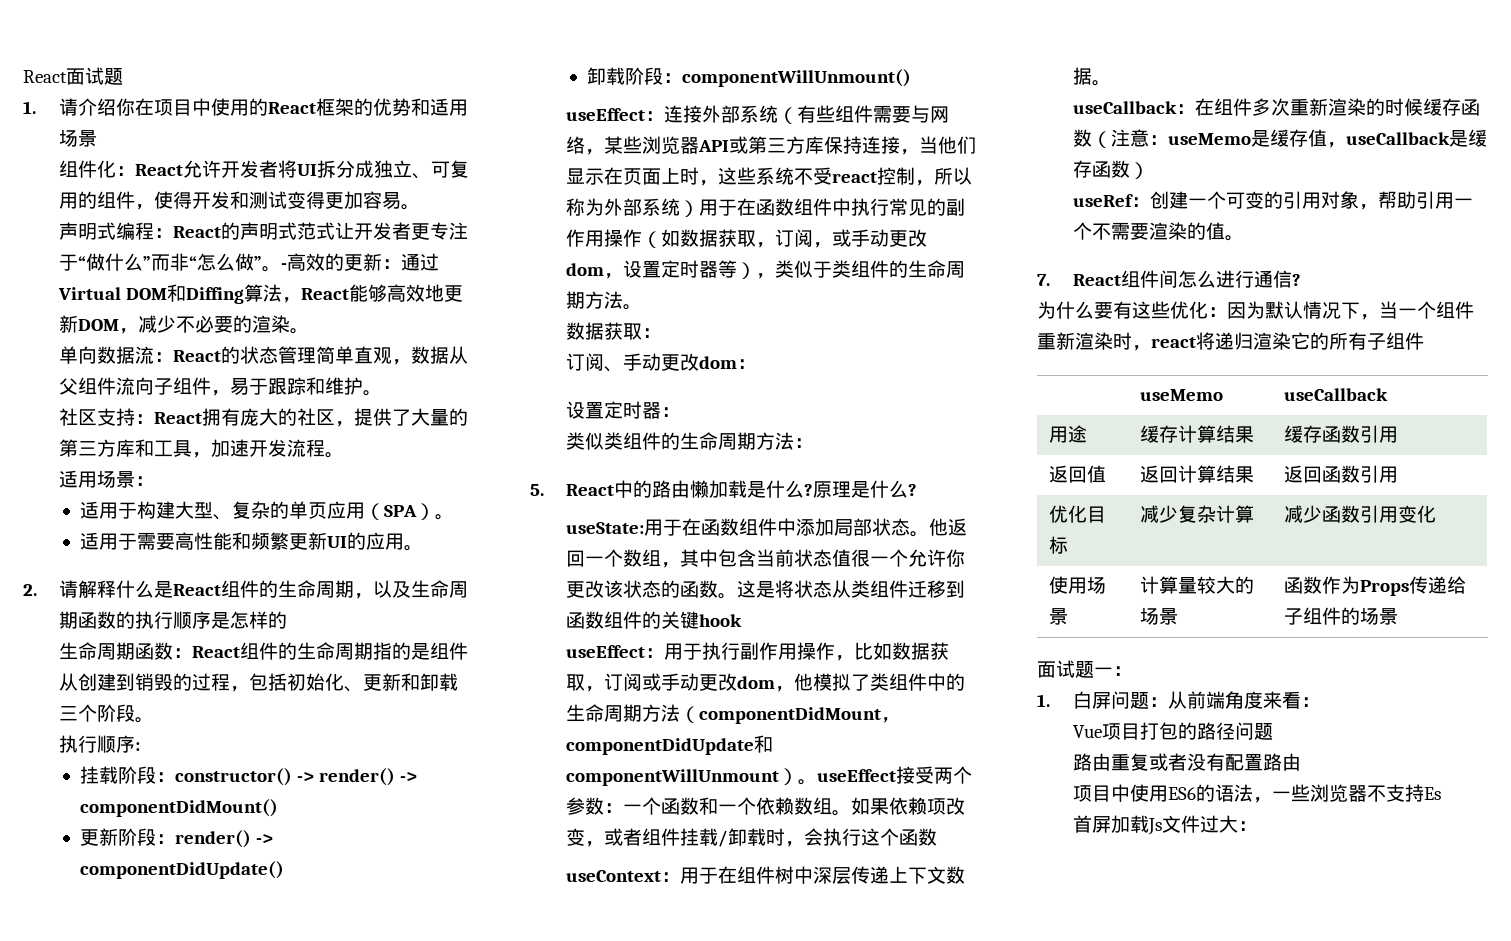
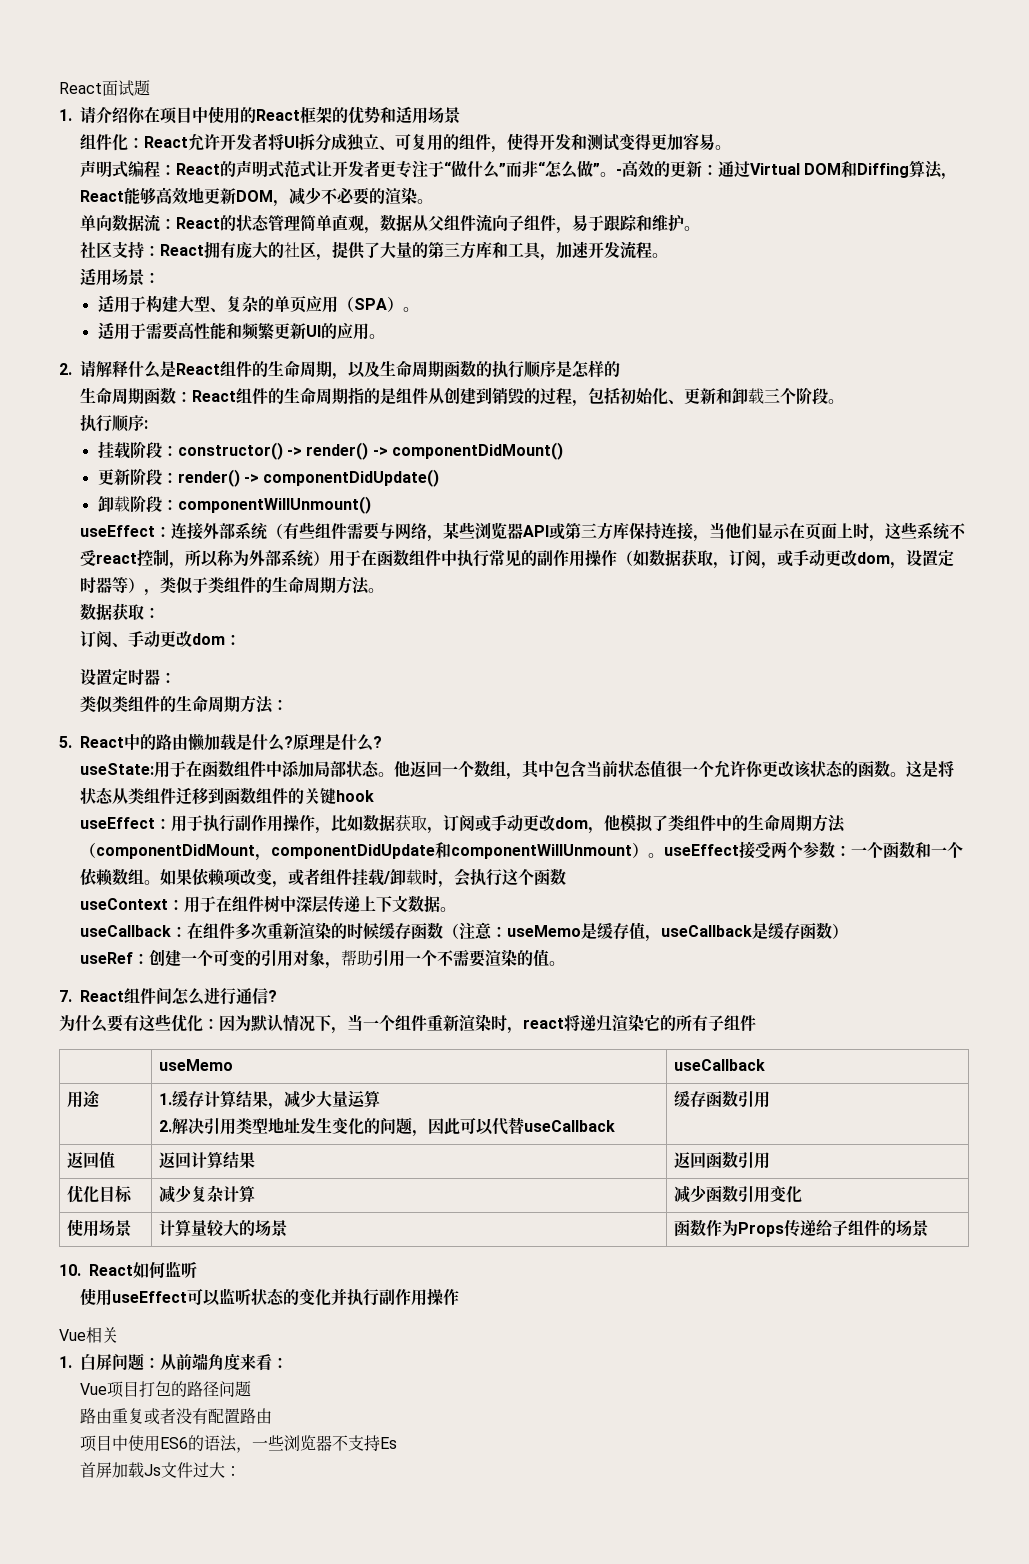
- 用途 | 缓存计算结果 | 缓存函数引用
+ 用途 | 1.缓存计算结果，减少大量运算
+ 2.解决引用类型地址发生变化的问题，因此可以代替useCallback | 缓存函数引用
- 面试题一：
+ 10. React如何监听
+ 使用useEffect可以监听状态的变化并执行副作用操作
+ Vue相关

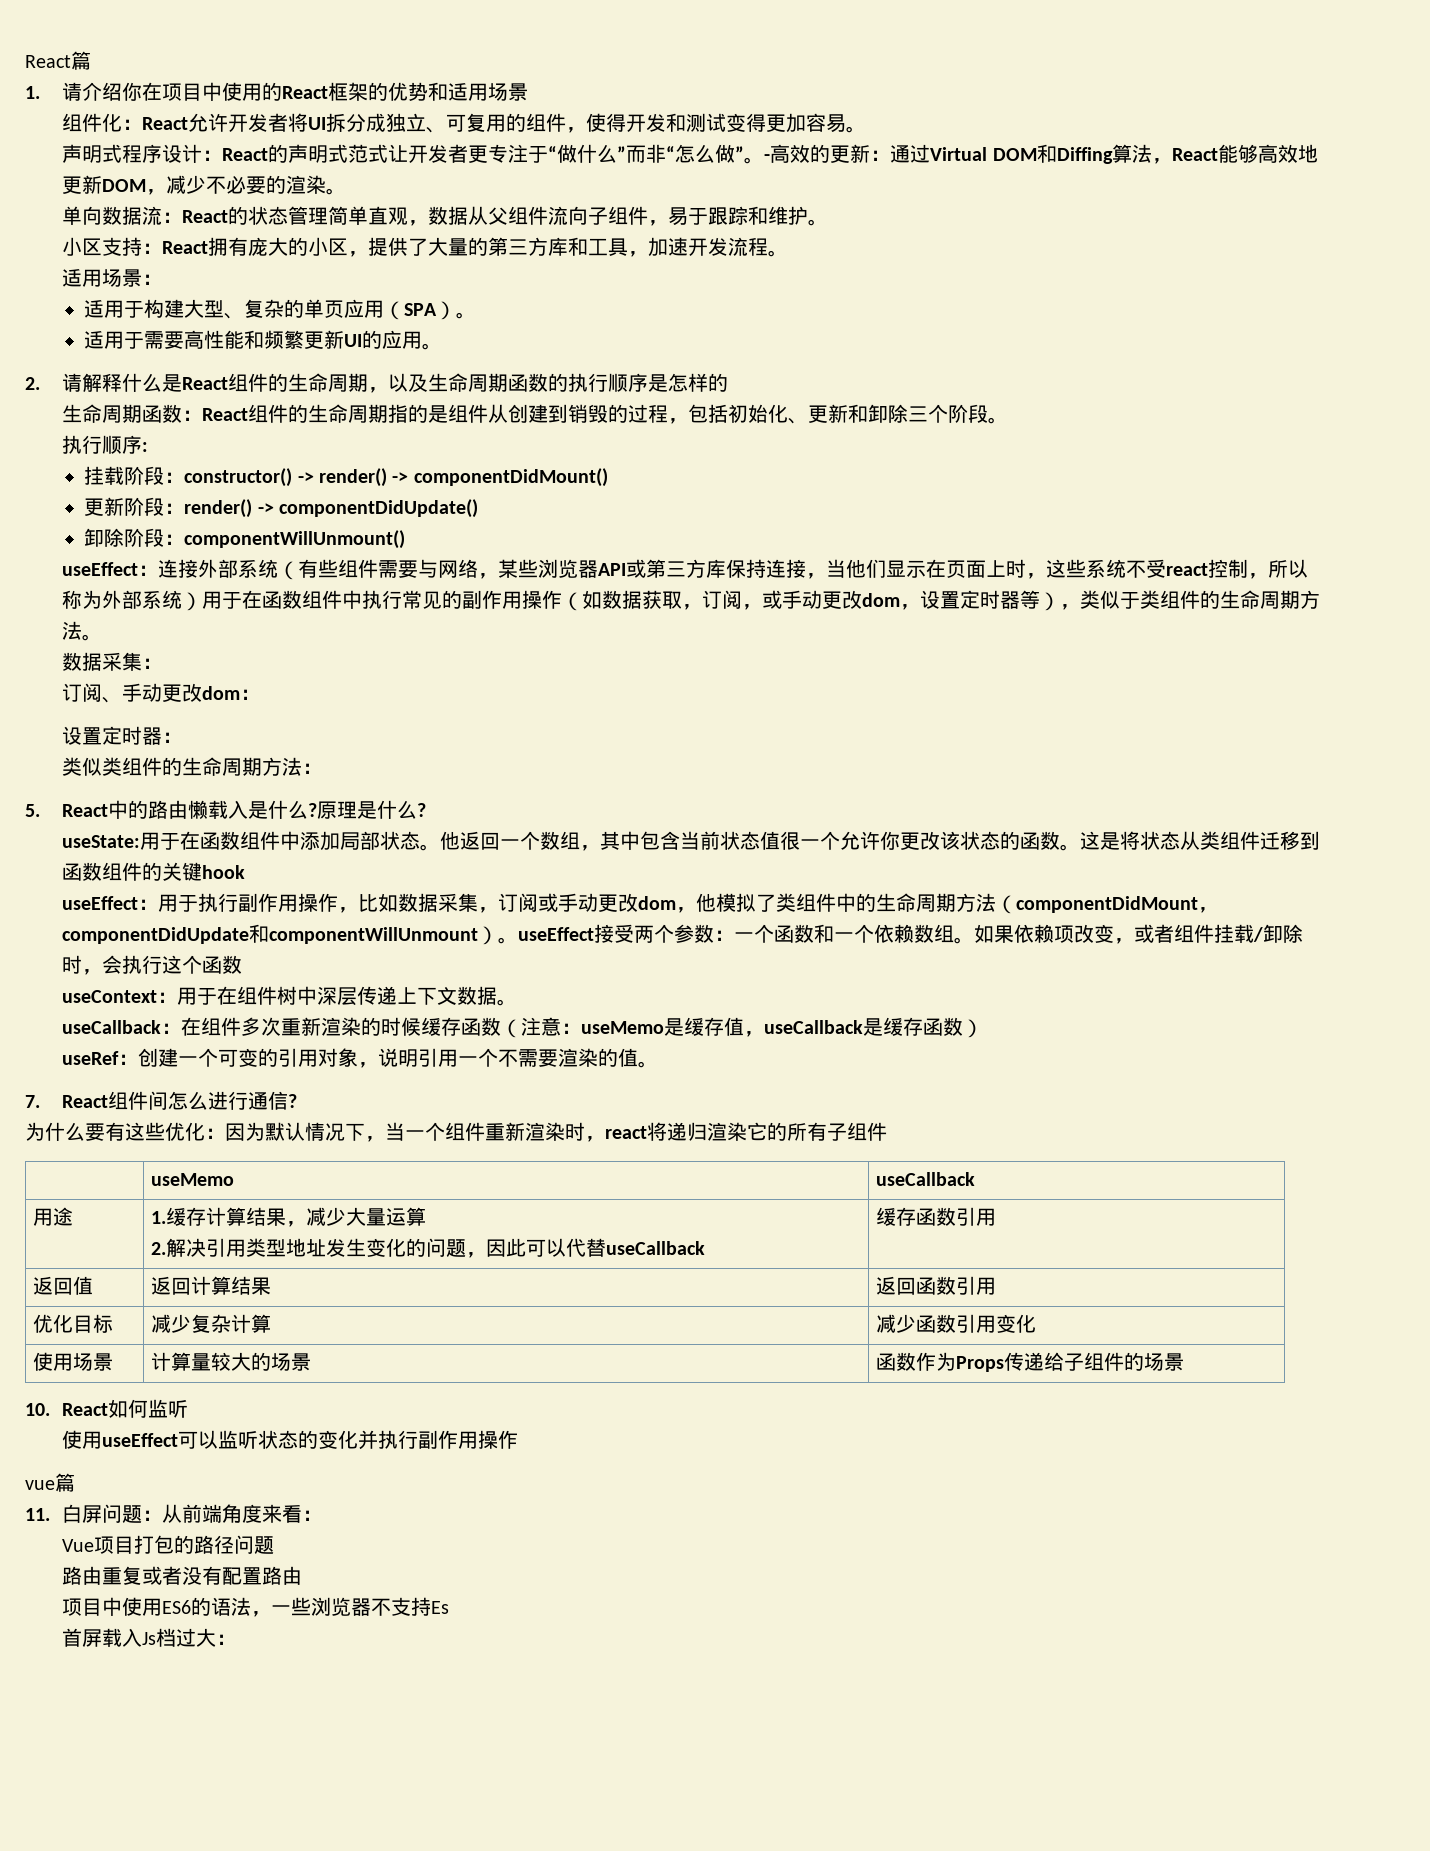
- React面试题
+ React篇
- 声明式编程：React的声明式范式让开发者更专注于“做什么”而非“怎么做”。
+ 声明式程序设计：React的声明式范式让开发者更专注于“做什么”而非“怎么做”。
- 社区支持：React拥有庞大的社区，提供了大量的第三方库和工具，加速开发流程。
+ 小区支持：React拥有庞大的小区，提供了大量的第三方库和工具，加速开发流程。
- 生命周期函数：React组件的生命周期指的是组件从创建到销毁的过程，包括初始化、更新和卸载三个阶段。
+ 生命周期函数：React组件的生命周期指的是组件从创建到销毁的过程，包括初始化、更新和卸除三个阶段。
- 卸载阶段：componentWillUnmount()
+ 卸除阶段：componentWillUnmount()
- 数据获取：
+ 数据采集：
- 5. React中的路由懒加载是什么?
+ 5. React中的路由懒载入是什么?
- useEffect：用于执行副作用操作，比如数据获取，订阅或手动更改dom，他模拟了类组件中的生命周期方法（componentDidMount，componentDidUpdate和componentWillUnmount）。useEffect接受两个参数：一个函数和一个依赖数组。
+ useEffect：用于执行副作用操作，比如数据采集，订阅或手动更改dom，他模拟了类组件中的生命周期方法（componentDidMount，componentDidUpdate和componentWillUnmount）。useEffect接受两个参数：一个函数和一个依赖数组。
- 如果依赖项改变，或者组件挂载/卸载时，会执行这个函数
+ 如果依赖项改变，或者组件挂载/卸除时，会执行这个函数
- useRef：创建一个可变的引用对象，帮助引用一个不需要渲染的值。
+ useRef：创建一个可变的引用对象，说明引用一个不需要渲染的值。
- Vue相关
- 1.白屏问题：从前端角度来看：
+ vue篇
+ 11.白屏问题：从前端角度来看：
- 首屏加载Js文件过大：
+ 首屏载入Js档过大：

